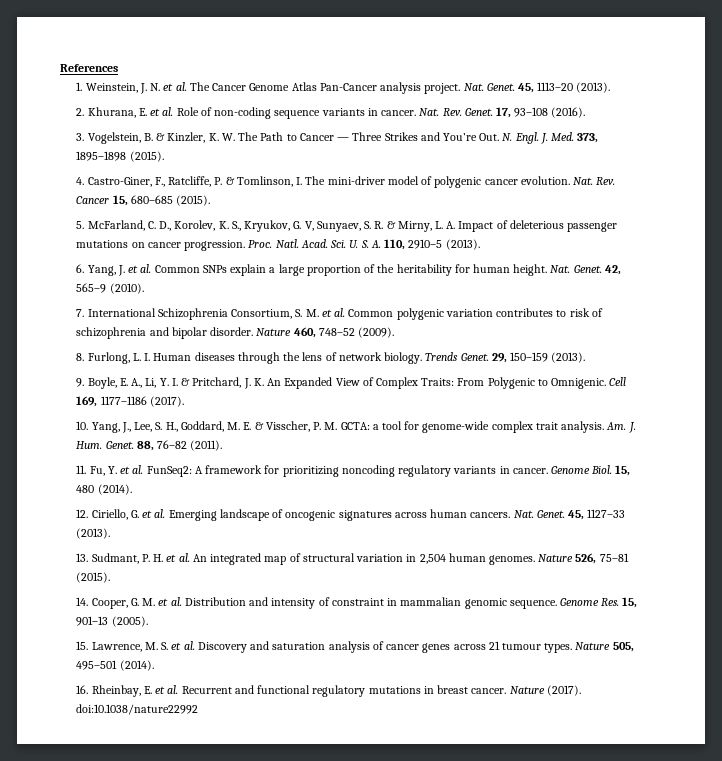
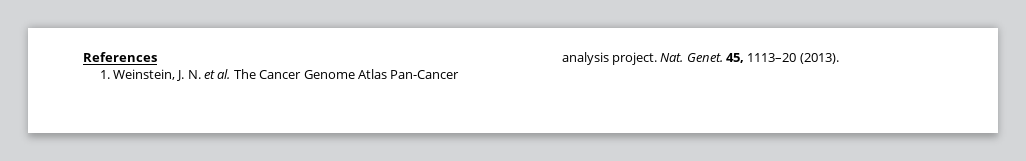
- 2. Khurana, E. et al. Role of non-coding sequence variants in cancer. Nat. Rev. Genet. 17, 93–108 (2016).
- 3. Vogelstein, B. & Kinzler, K. W. The Path to Cancer — Three Strikes and You’re Out. N. Engl. J. Med. 373, 1895–1898 (2015).
- 4. Castro-Giner, F., Ratcliffe, P. & Tomlinson, I. The mini-driver model of polygenic cancer evolution. Nat. Rev. Cancer 15, 680–685 (2015).
- 5. McFarland, C. D., Korolev, K. S., Kryukov, G. V, Sunyaev, S. R. & Mirny, L. A. Impact of deleterious passenger mutations on cancer progression. Proc. Natl. Acad. Sci. U. S. A. 110, 2910–5 (2013).
- 6. Yang, J. et al. Common SNPs explain a large proportion of the heritability for human height. Nat. Genet. 42, 565–9 (2010).
- 7. International Schizophrenia Consortium, S. M. et al. Common polygenic variation contributes to risk of schizophrenia and bipolar disorder. Nature 460, 748–52 (2009).
- 8. Furlong, L. I. Human diseases through the lens of network biology. Trends Genet. 29, 150–159 (2013).
- 9. Boyle, E. A., Li, Y. I. & Pritchard, J. K. An Expanded View of Complex Traits: From Polygenic to Omnigenic. Cell 169, 1177–1186 (2017).
- 10. Yang, J., Lee, S. H., Goddard, M. E. & Visscher, P. M. GCTA: a tool for genome-wide complex trait analysis. Am. J. Hum. Genet. 88, 76–82 (2011).
- 11. Fu, Y. et al. FunSeq2: A framework for prioritizing noncoding regulatory variants in cancer. Genome Biol. 15, 480 (2014).
- 12. Ciriello, G. et al. Emerging landscape of oncogenic signatures across human cancers. Nat. Genet. 45, 1127–33 (2013).
- 13. Sudmant, P. H. et al. An integrated map of structural variation in 2,504 human genomes. Nature 526, 75–81 (2015).
- 14. Cooper, G. M. et al. Distribution and intensity of constraint in mammalian genomic sequence. Genome Res. 15, 901–13 (2005).
- 15. Lawrence, M. S. et al. Discovery and saturation analysis of cancer genes across 21 tumour types. Nature 505, 495–501 (2014).
- 16. Rheinbay, E. et al. Recurrent and functional regulatory mutations in breast cancer. Nature (2017). doi:10.1038/nature22992

